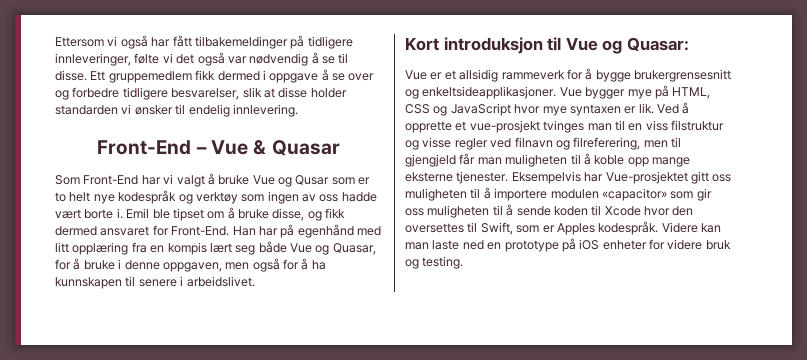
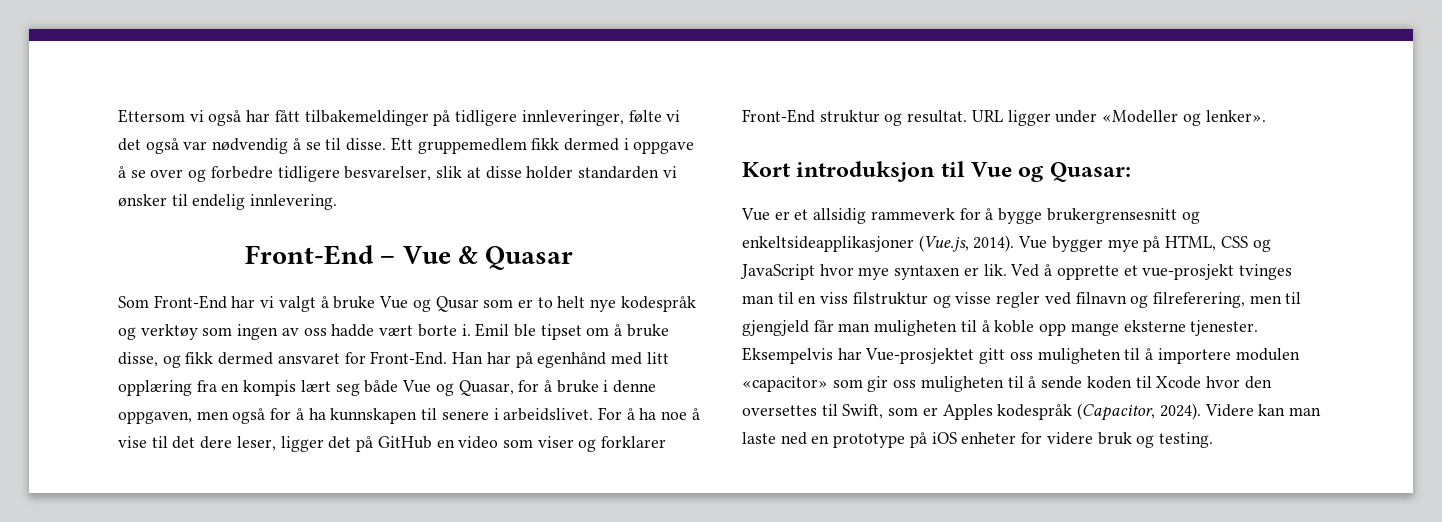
+ For å ha noe å vise til det dere leser, ligger det på GitHub en video som viser og forklarer Front-End struktur og resultat. URL ligger under «Modeller og lenker».
- Vue er et allsidig rammeverk for å bygge brukergrensesnitt og enkeltsideapplikasjoner.
+ Vue er et allsidig rammeverk for å bygge brukergrensesnitt og enkeltsideapplikasjoner (Vue.js, 2014).
- Eksempelvis har Vue-prosjektet gitt oss muligheten til å importere modulen «capacitor» som gir oss muligheten til å sende koden til Xcode hvor den oversettes til Swift, som er Apples kodespråk.
+ Eksempelvis har Vue-prosjektet gitt oss muligheten til å importere modulen «capacitor» som gir oss muligheten til å sende koden til Xcode hvor den oversettes til Swift, som er Apples kodespråk (Capacitor, 2024).

